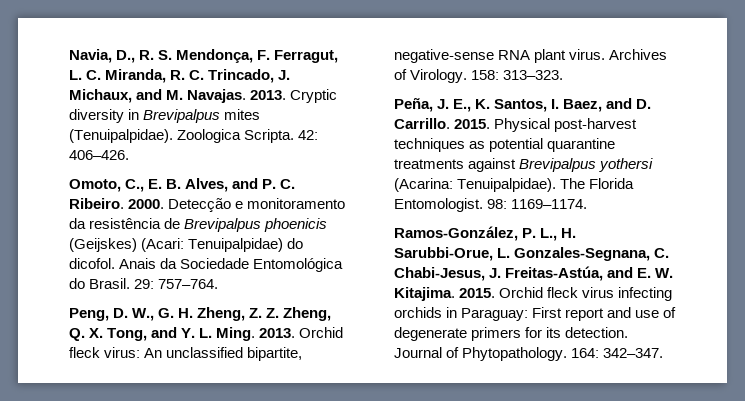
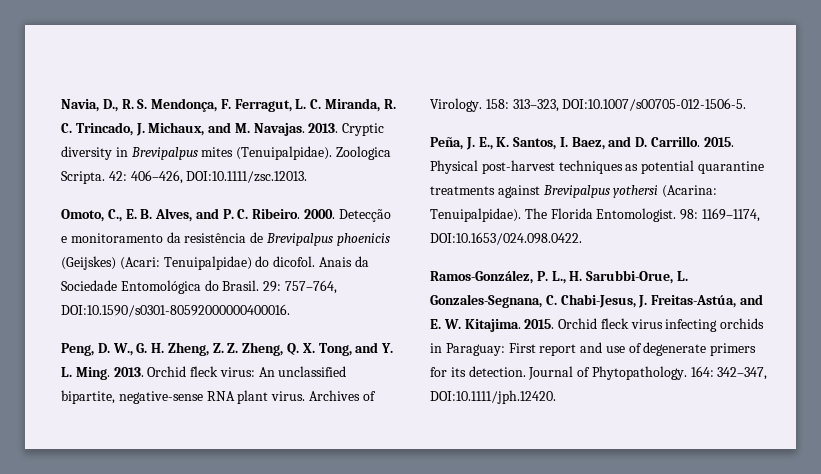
- 42: 406–426.
+ 42: 406–426, DOI:10.1111/zsc.12013.
- 29: 757–764.
+ 29: 757–764, DOI:10.1590/s0301-80592000000400016.
- 158: 313–323.
+ 158: 313–323, DOI:10.1007/s00705-012-1506-5.
- 98: 1169–1174.
+ 98: 1169–1174, DOI:10.1653/024.098.0422.
- 164: 342–347.
+ 164: 342–347, DOI:10.1111/jph.12420.

